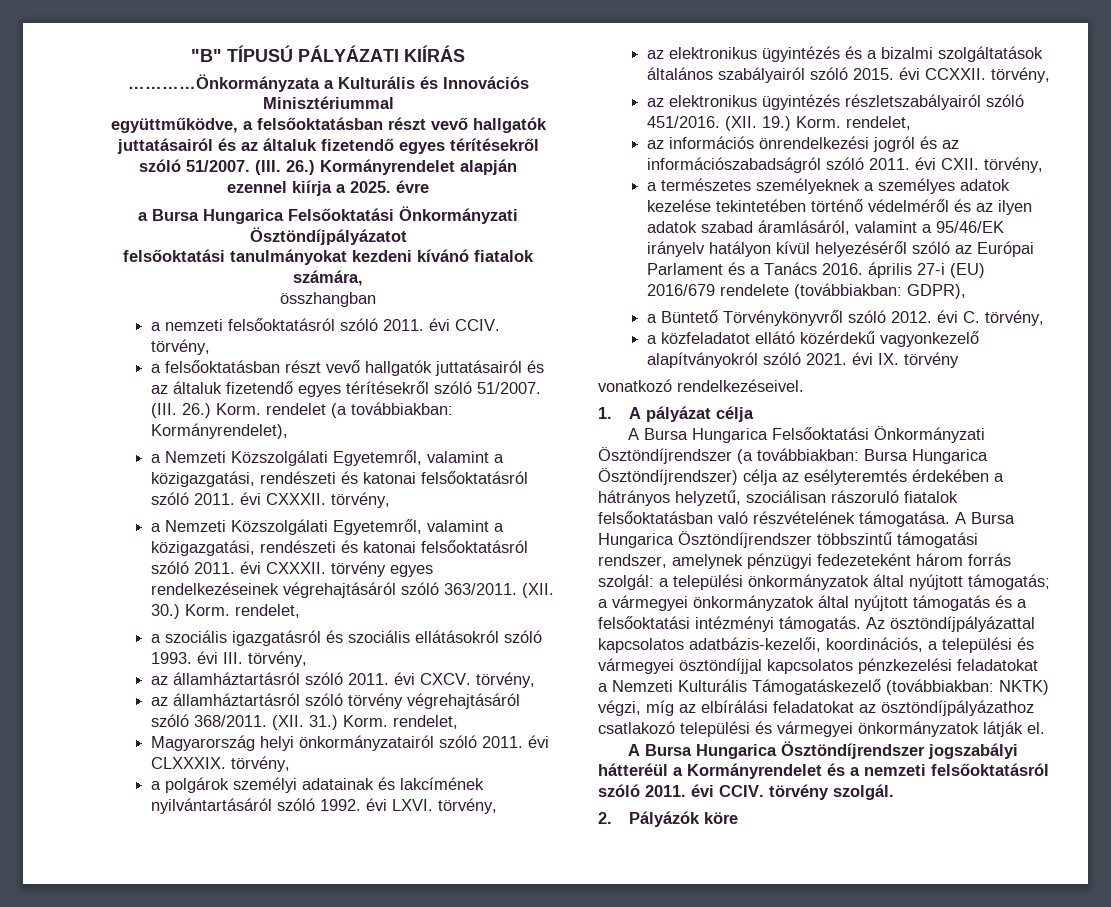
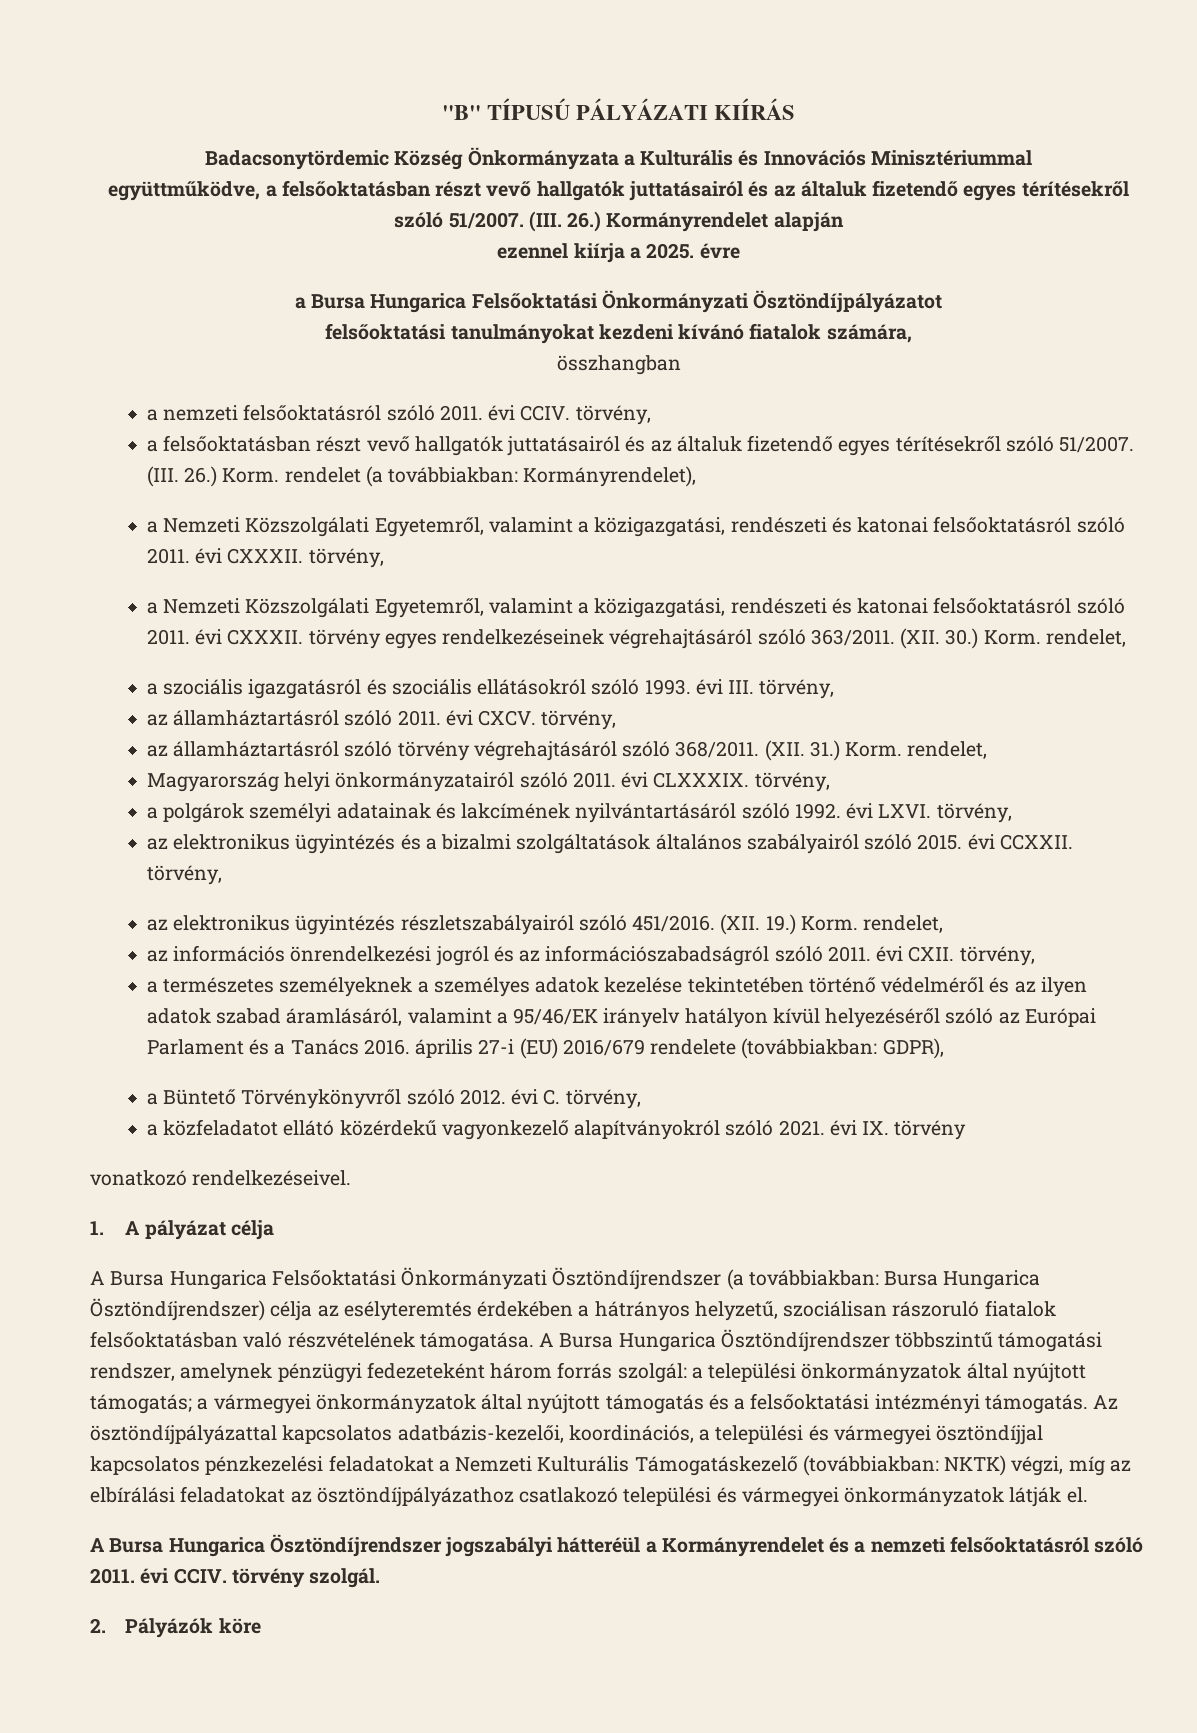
- …………Önkormányzata a Kulturális és Innovációs Minisztériummal
+ Badacsonytördemic Község Önkormányzata a Kulturális és Innovációs Minisztériummal

